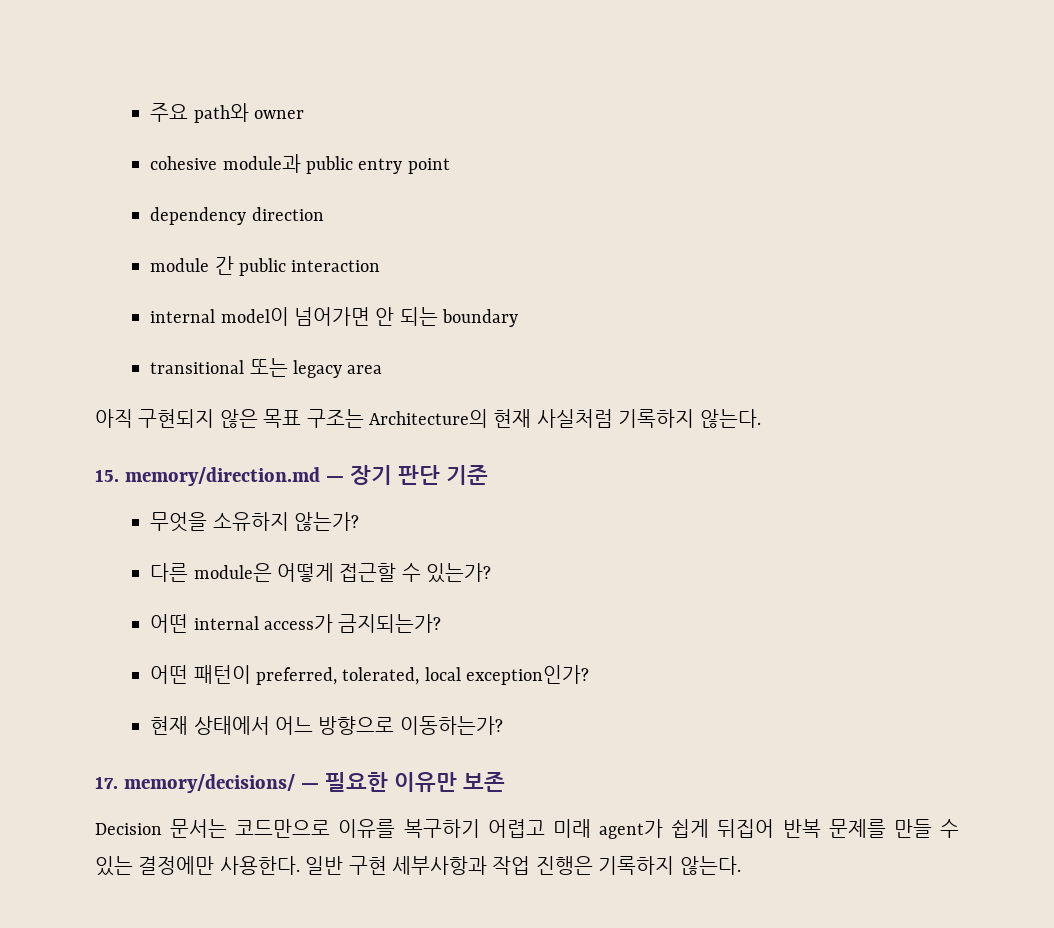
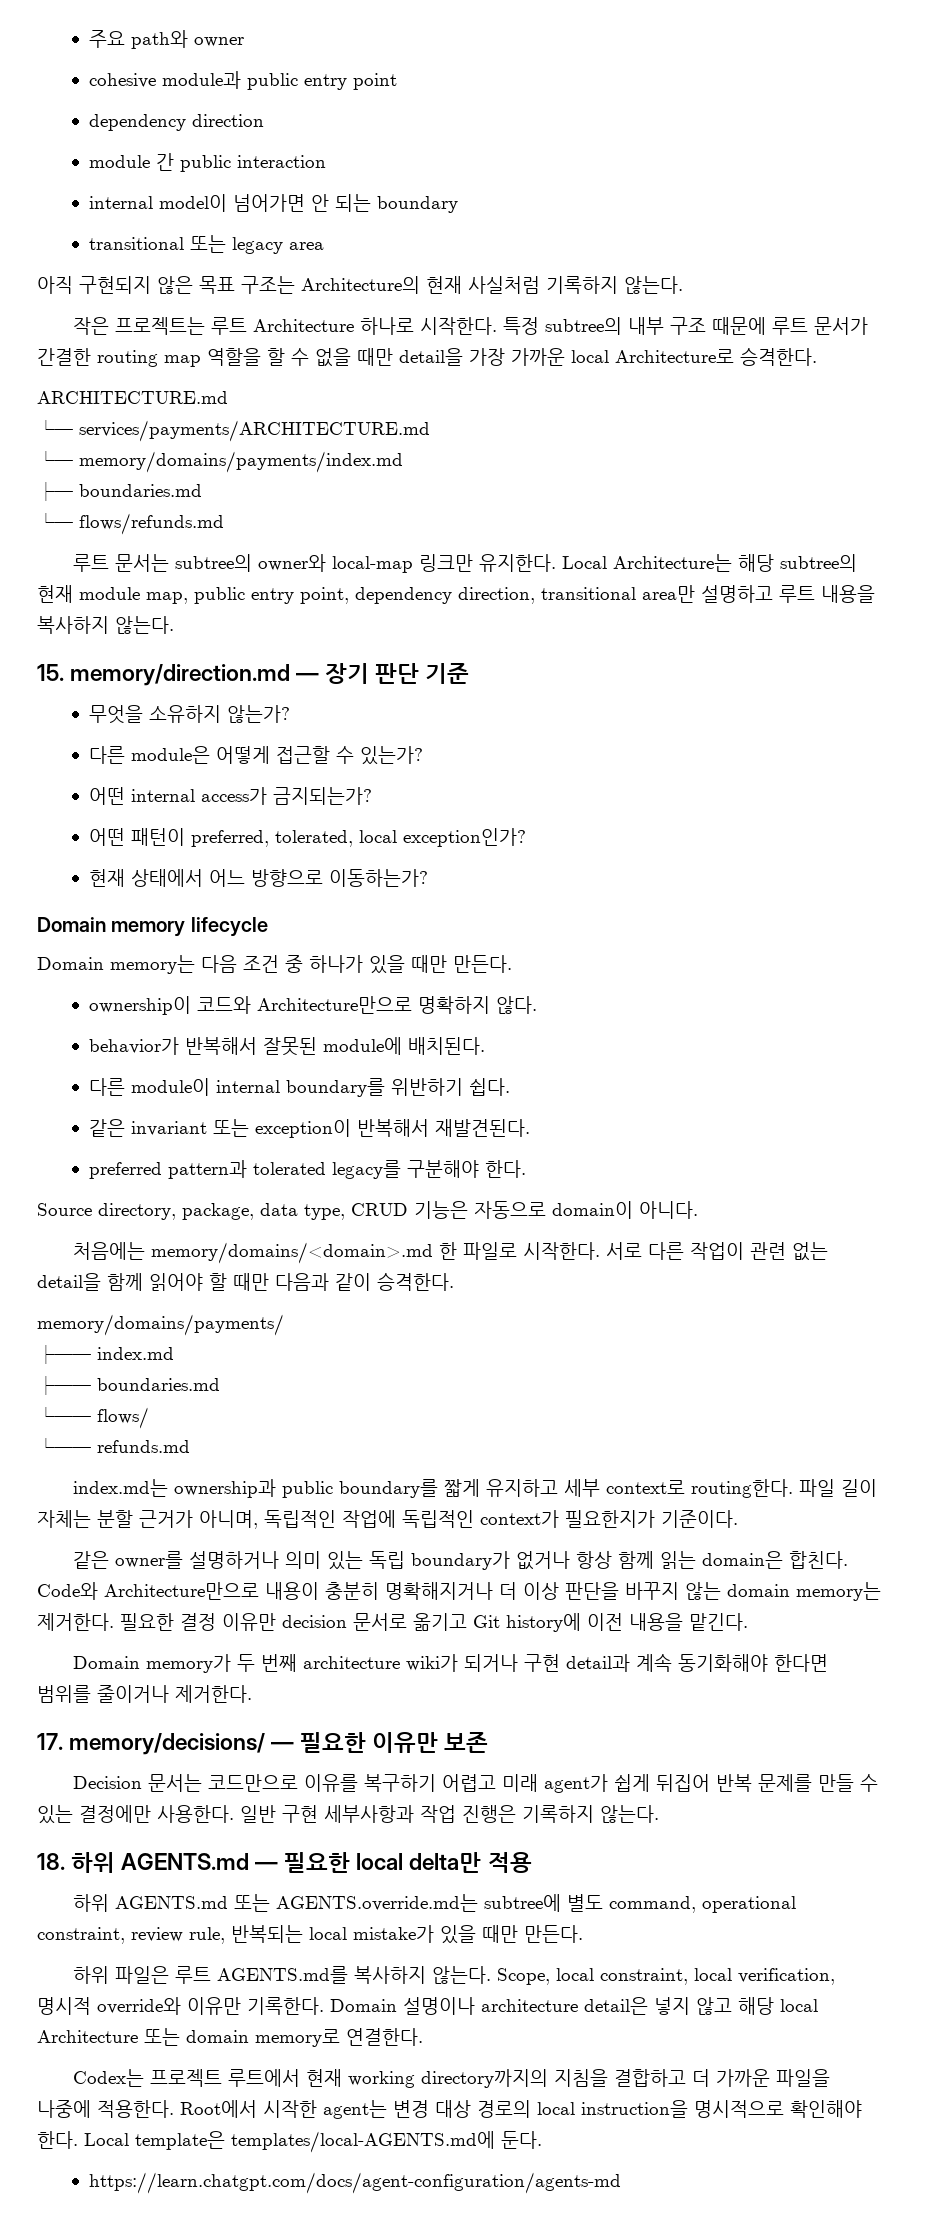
+ 작은 프로젝트는 루트 Architecture 하나로 시작한다. 특정 subtree의 내부 구조 때문에 루트 문서가 간결한 routing map 역할을 할 수 없을 때만 detail을 가장 가까운 local Architecture로 승격한다.
+ ARCHITECTURE.md
+ └─ services/payments/ARCHITECTURE.md
+ └─ memory/domains/payments/index.md
+ ├─ boundaries.md
+ └─ flows/refunds.md
+ 루트 문서는 subtree의 owner와 local-map 링크만 유지한다. Local Architecture는 해당 subtree의 현재 module map, public entry point, dependency direction, transitional area만 설명하고 루트 내용을 복사하지 않는다.
+ Domain memory lifecycle
+ Domain memory는 다음 조건 중 하나가 있을 때만 만든다.
+ ownership이 코드와 Architecture만으로 명확하지 않다.
+ behavior가 반복해서 잘못된 module에 배치된다.
+ 다른 module이 internal boundary를 위반하기 쉽다.
+ 같은 invariant 또는 exception이 반복해서 재발견된다.
+ preferred pattern과 tolerated legacy를 구분해야 한다.
+ Source directory, package, data type, CRUD 기능은 자동으로 domain이 아니다.
+ 처음에는 memory/domains/<domain>.md 한 파일로 시작한다. 서로 다른 작업이 관련 없는 detail을 함께 읽어야 할 때만 다음과 같이 승격한다.
+ memory/domains/payments/
+ ├── index.md
+ ├── boundaries.md
+ └── flows/
+ └── refunds.md
+ index.md는 ownership과 public boundary를 짧게 유지하고 세부 context로 routing한다. 파일 길이 자체는 분할 근거가 아니며, 독립적인 작업에 독립적인 context가 필요한지가 기준이다.
+ 같은 owner를 설명하거나 의미 있는 독립 boundary가 없거나 항상 함께 읽는 domain은 합친다. Code와 Architecture만으로 내용이 충분히 명확해지거나 더 이상 판단을 바꾸지 않는 domain memory는 제거한다. 필요한 결정 이유만 decision 문서로 옮기고 Git history에 이전 내용을 맡긴다.
+ Domain memory가 두 번째 architecture wiki가 되거나 구현 detail과 계속 동기화해야 한다면 범위를 줄이거나 제거한다.
+ 18. 하위 AGENTS.md — 필요한 local delta만 적용
+ 하위 AGENTS.md 또는 AGENTS.override.md는 subtree에 별도 command, operational constraint, review rule, 반복되는 local mistake가 있을 때만 만든다.
+ 하위 파일은 루트 AGENTS.md를 복사하지 않는다. Scope, local constraint, local verification, 명시적 override와 이유만 기록한다. Domain 설명이나 architecture detail은 넣지 않고 해당 local Architecture 또는 domain memory로 연결한다.
+ Codex는 프로젝트 루트에서 현재 working directory까지의 지침을 결합하고 더 가까운 파일을 나중에 적용한다. Root에서 시작한 agent는 변경 대상 경로의 local instruction을 명시적으로 확인해야 한다. Local template은 templates/local-AGENTS.md에 둔다.
+ https://learn.chatgpt.com/docs/agent-configuration/agents-md

